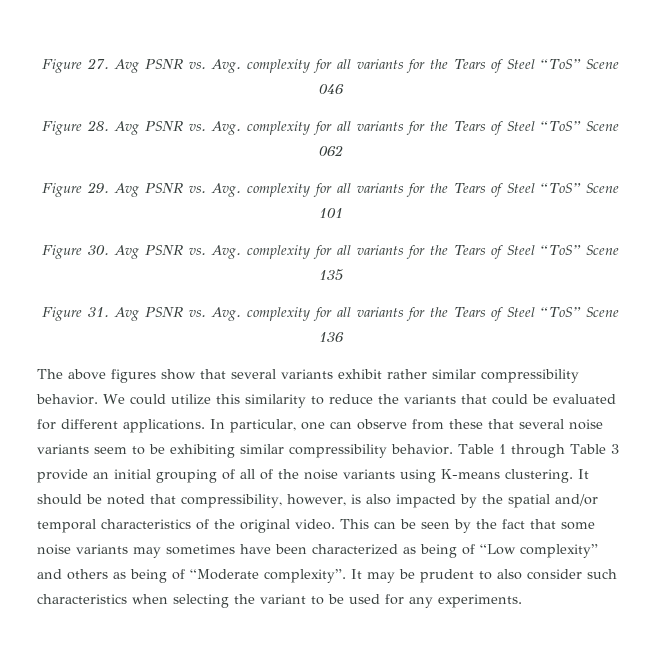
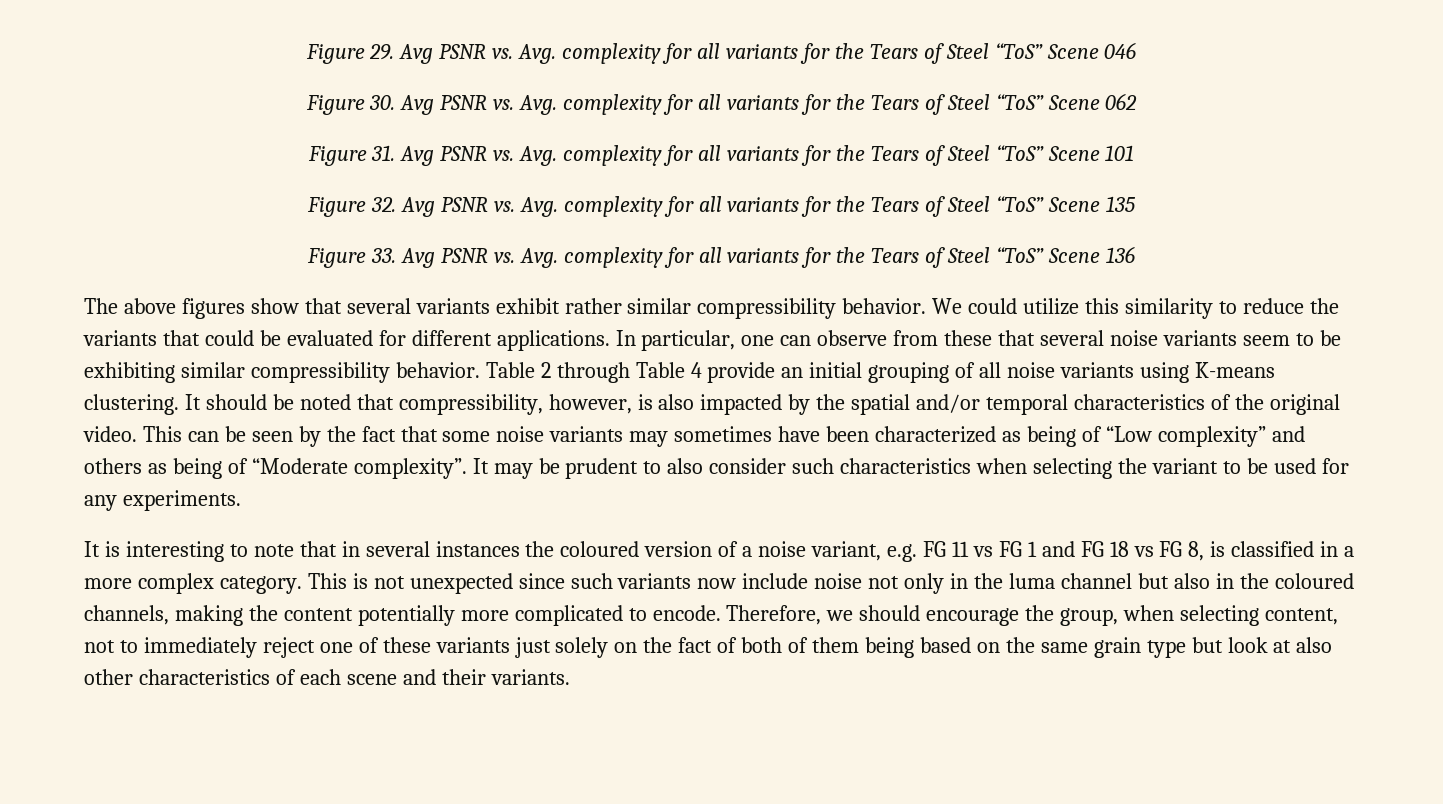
- Figure 27. Avg PSNR vs. Avg. complexity for all variants for the Tears of Steel “ToS” Scene 046
+ Figure 29. Avg PSNR vs. Avg. complexity for all variants for the Tears of Steel “ToS” Scene 046
- Figure 28. Avg PSNR vs. Avg. complexity for all variants for the Tears of Steel “ToS” Scene 062
+ Figure 30. Avg PSNR vs. Avg. complexity for all variants for the Tears of Steel “ToS” Scene 062
- Figure 29. Avg PSNR vs. Avg. complexity for all variants for the Tears of Steel “ToS” Scene 101
+ Figure 31. Avg PSNR vs. Avg. complexity for all variants for the Tears of Steel “ToS” Scene 101
- Figure 30. Avg PSNR vs. Avg. complexity for all variants for the Tears of Steel “ToS” Scene 135
+ Figure 32. Avg PSNR vs. Avg. complexity for all variants for the Tears of Steel “ToS” Scene 135
- Figure 31. Avg PSNR vs. Avg. complexity for all variants for the Tears of Steel “ToS” Scene 136
+ Figure 33. Avg PSNR vs. Avg. complexity for all variants for the Tears of Steel “ToS” Scene 136
- Table 1 through Table 3 provide an initial grouping of all of the noise variants using K-means clustering.
+ Table 2 through Table 4 provide an initial grouping of all noise variants using K-means clustering.
+ It is interesting to note that in several instances the coloured version of a noise variant, e.g. FG 11 vs FG 1 and FG 18 vs FG 8, is classified in a more complex category. This is not unexpected since such variants now include noise not only in the luma channel but also in the coloured channels, making the content potentially more complicated to encode. Therefore, we should encourage the group, when selecting content, not to immediately reject one of these variants just solely on the fact of both of them being based on the same grain type but look at also other characteristics of each scene and their variants.

